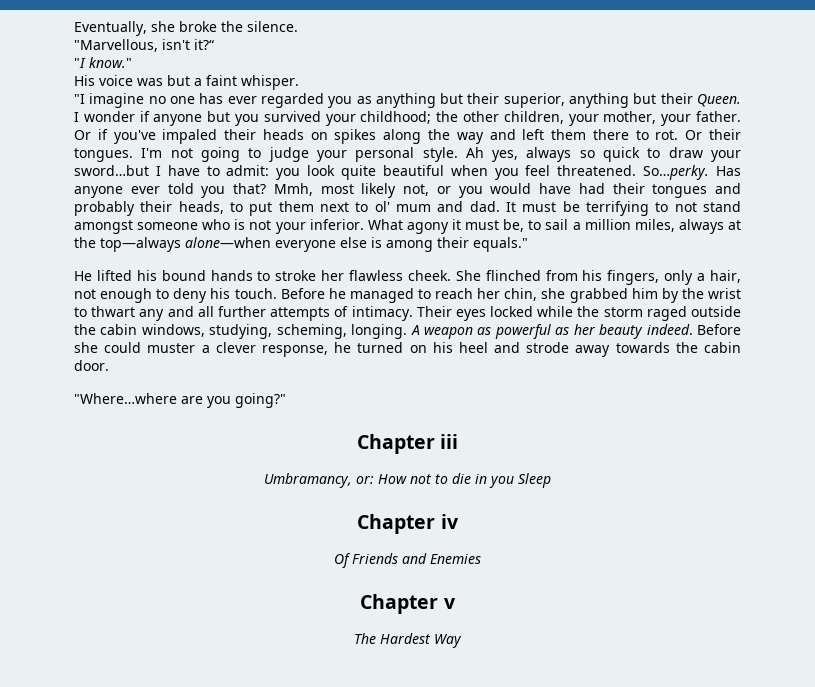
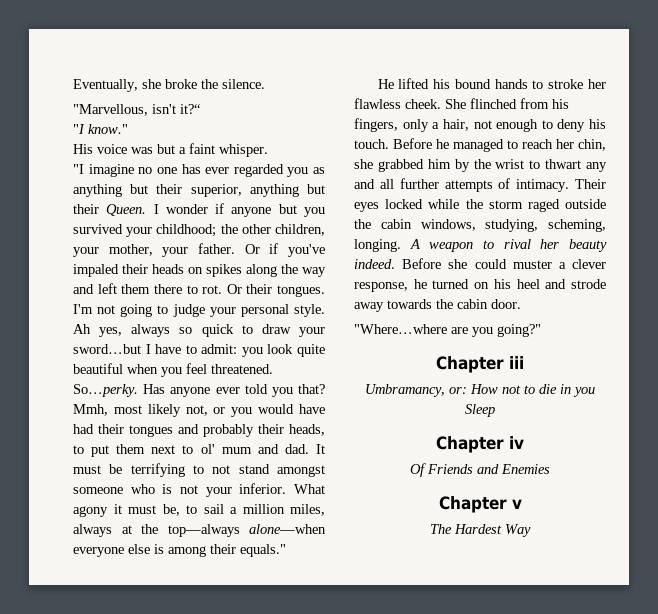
- A weapon as powerful as her beauty indeed.
+ A weapon to rival her beauty indeed.

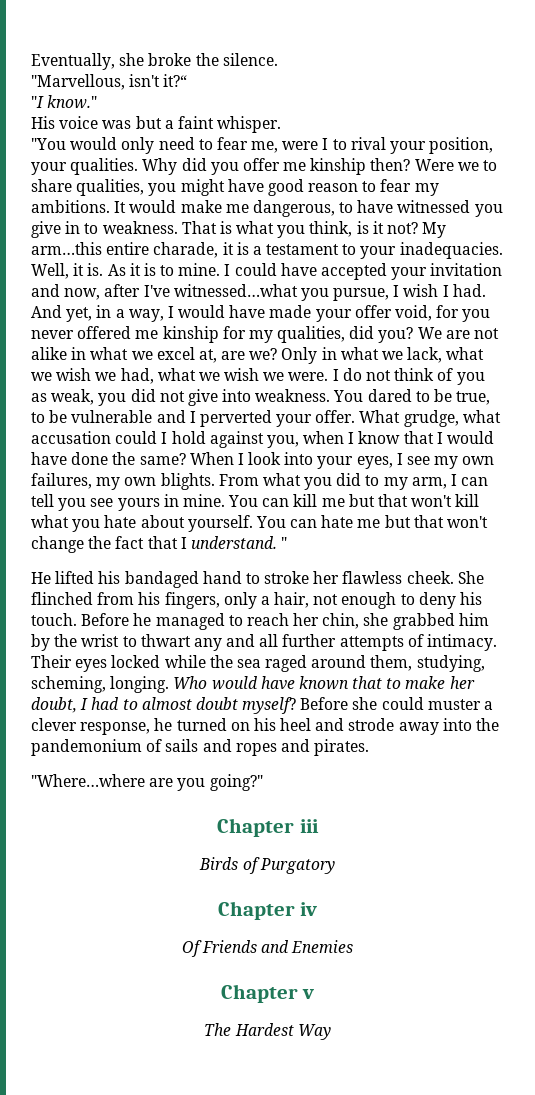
- "I imagine no one has ever regarded you as anything but their superior, anything but their Queen. I wonder if anyone but you survived your childhood; the other children, your mother, your father. Or if you've impaled their heads on spikes along the way and left them there to rot. Or their tongues. I'm not going to judge your personal style. Ah yes, always so quick to draw your sword…but I have to admit: you look quite beautiful when you feel threatened. So…perky. Has anyone ever told you that? Mmh, most likely not, or you would have had their tongues and probably their heads, to put them next to ol' mum and dad. It must be terrifying to not stand amongst someone who is not your inferior. What agony it must be, to sail a million miles, always at the top—always alone—when everyone else is among their equals."
+ "You would only need to fear me, were I to rival your position, your qualities. Why did you offer me kinship then? Were we to share qualities, you might have good reason to fear my ambitions. It would make me dangerous, to have witnessed you give in to weakness. That is what you think, is it not? My arm…this entire charade, it is a testament to your inadequacies. Well, it is. As it is to mine. I could have accepted your invitation and now, after I've witnessed…what you pursue, I wish I had. And yet, in a way, I would have made your offer void, for you never offered me kinship for my qualities, did you? We are not alike in what we excel at, are we? Only in what we lack, what we wish we had, what we wish we were. I do not think of you as weak, you did not give into weakness. You dared to be true, to be vulnerable and I perverted your offer. What grudge, what accusation could I hold against you, when I know that I would have done the same? When I look into your eyes, I see my own failures, my own blights. From what you did to my arm, I can tell you see yours in mine. You can kill me but that won't kill what you hate about yourself. You can hate me but that won't change the fact that I understand. "
- He lifted his bound hands to stroke her flawless cheek.
+ He lifted his bandaged hand to stroke her flawless cheek.
- Their eyes locked while the storm raged outside the cabin windows, studying, scheming, longing. A weapon to rival her beauty indeed.
+ Their eyes locked while the sea raged around them, studying, scheming, longing. Who would have known that to make her doubt, I had to almost doubt myself?
- Before she could muster a clever response, he turned on his heel and strode away towards the cabin door.
+ Before she could muster a clever response, he turned on his heel and strode away into the pandemonium of sails and ropes and pirates.
- Umbramancy, or: How not to die in you Sleep
+ Birds of Purgatory

